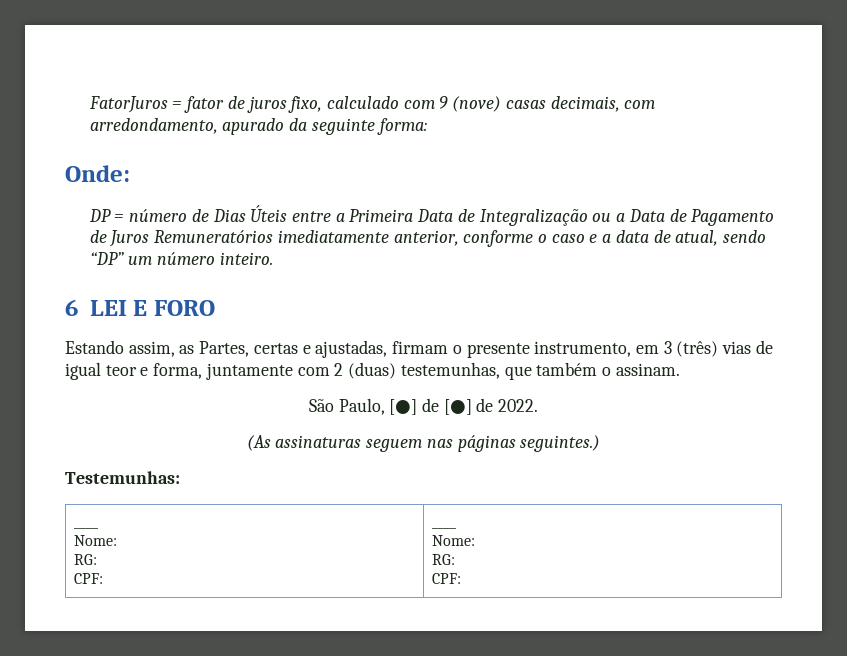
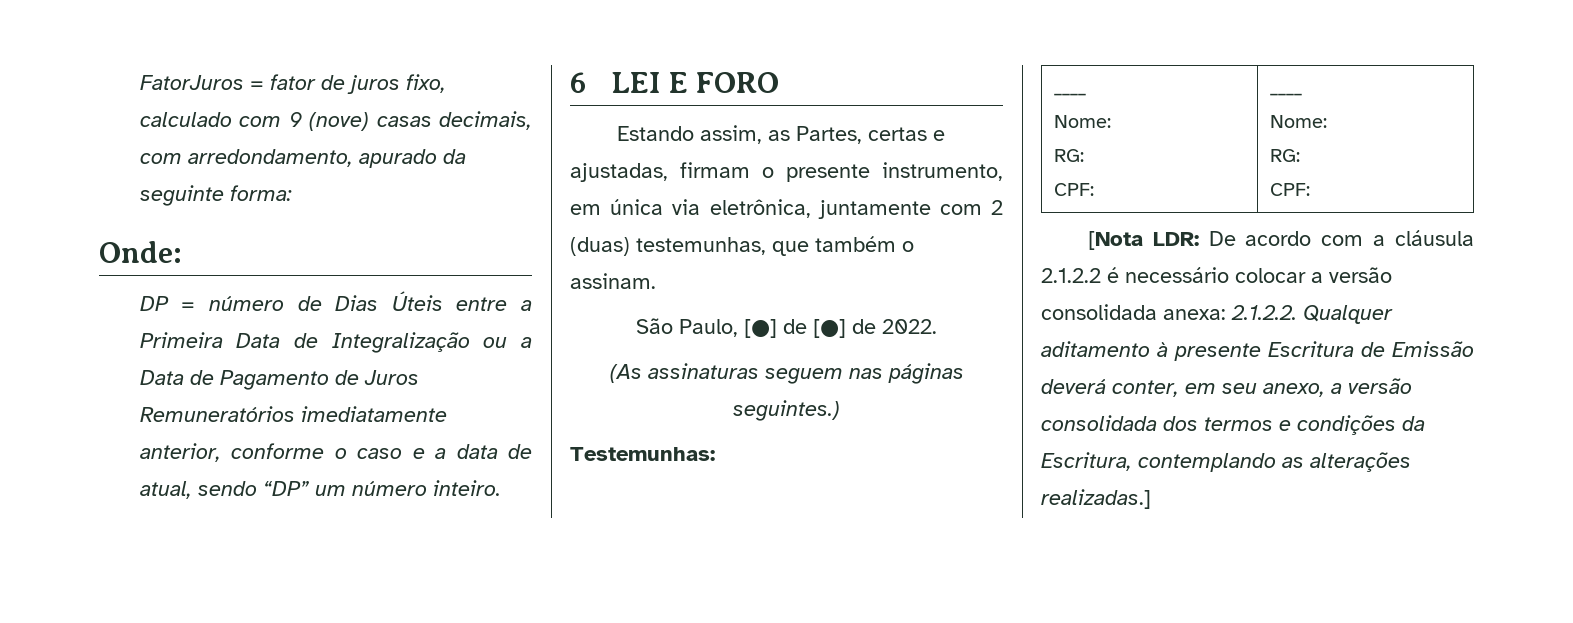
- Estando assim, as Partes, certas e ajustadas, firmam o presente instrumento, em 3 (três) vias de igual teor e forma, juntamente com 2 (duas) testemunhas, que também o assinam.
+ Estando assim, as Partes, certas e ajustadas, firmam o presente instrumento, em única via eletrônica, juntamente com 2 (duas) testemunhas, que também o assinam.
+ [Nota LDR: De acordo com a cláusula 2.1.2.2 é necessário colocar a versão consolidada anexa: 2.1.2.2. Qualquer aditamento à presente Escritura de Emissão deverá conter, em seu anexo, a versão consolidada dos termos e condições da Escritura, contemplando as alterações realizadas.]

